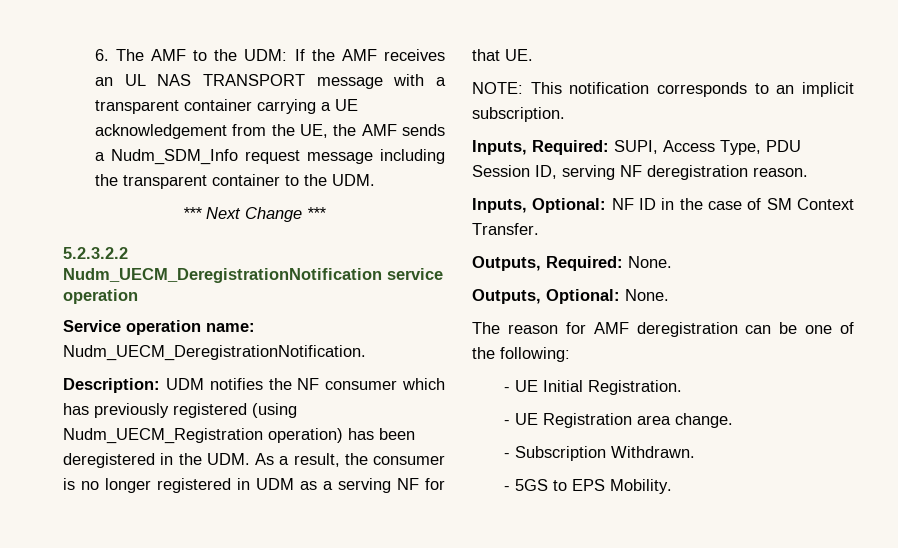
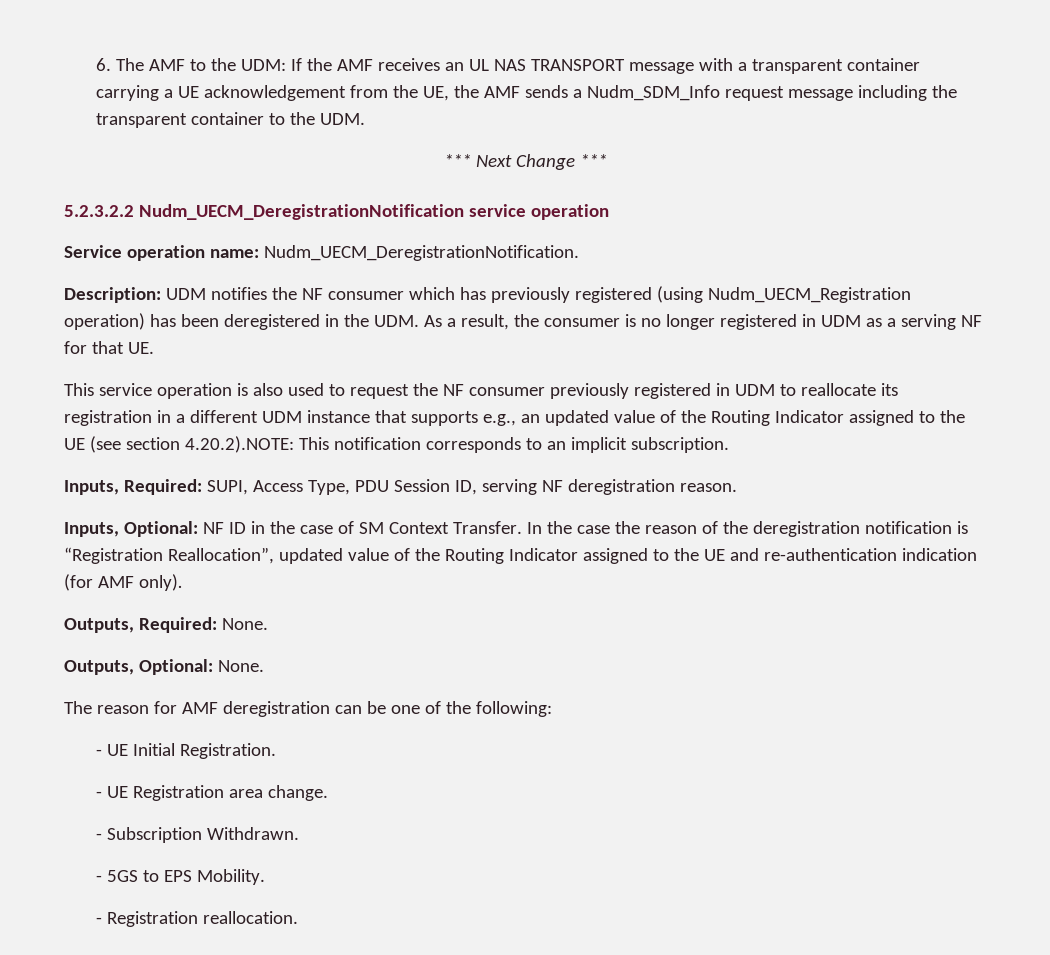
- NOTE: This notification corresponds to an implicit subscription.
+ This service operation is also used to request the NF consumer previously registered in UDM to reallocate its registration in a different UDM instance that supports e.g., an updated value of the Routing Indicator assigned to the UE (see section 4.20.2).NOTE: This notification corresponds to an implicit subscription.
+ In the case the reason of the deregistration notification is “Registration Reallocation”, updated value of the Routing Indicator assigned to the UE and re-authentication indication (for AMF only).
+ - Registration reallocation.

